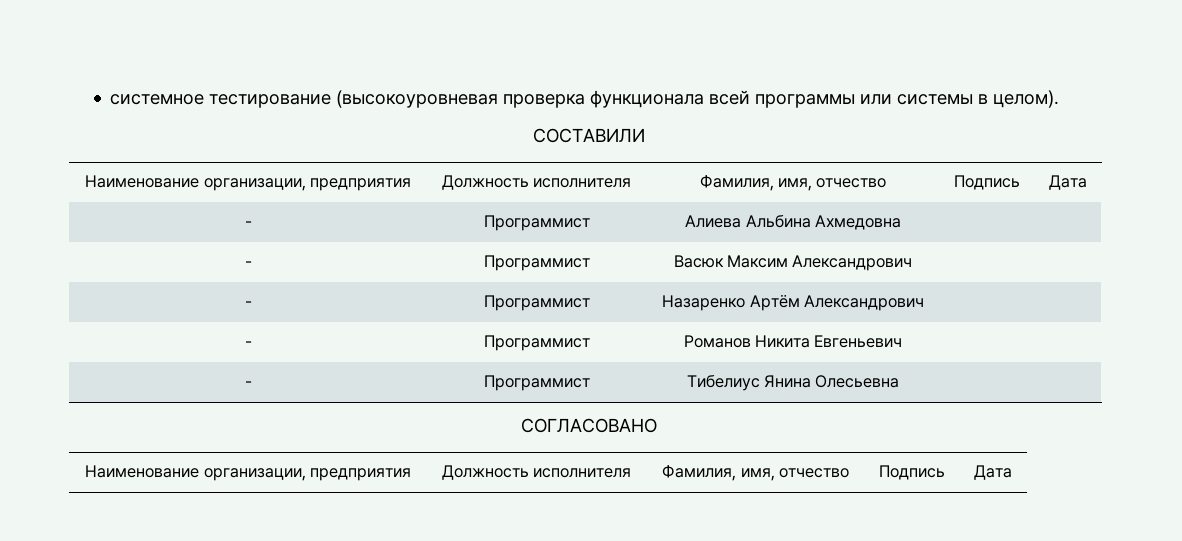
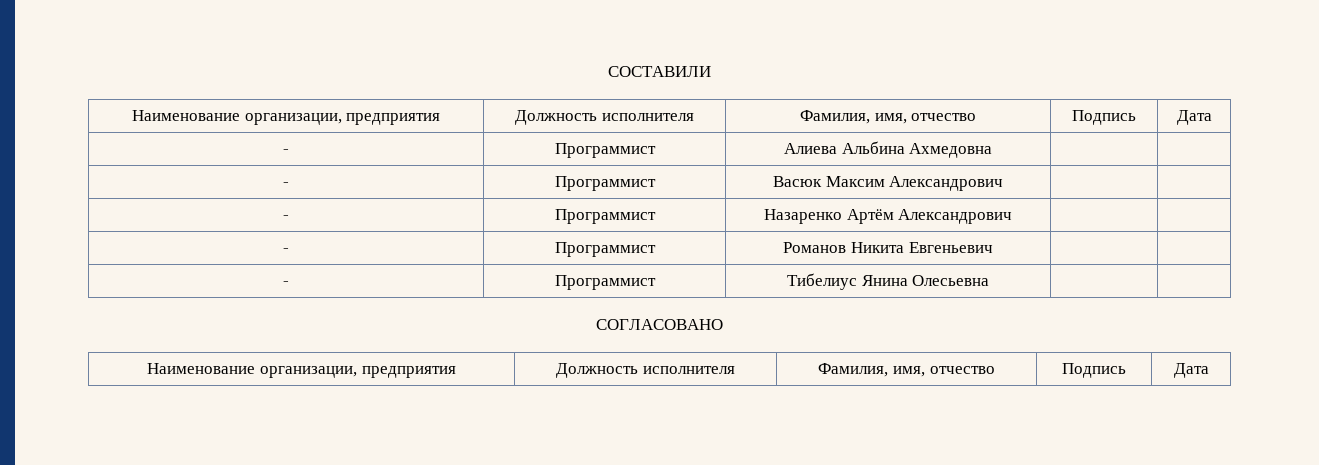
- системное тестирование (высокоуровневая проверка функционала всей программы или системы в целом).

